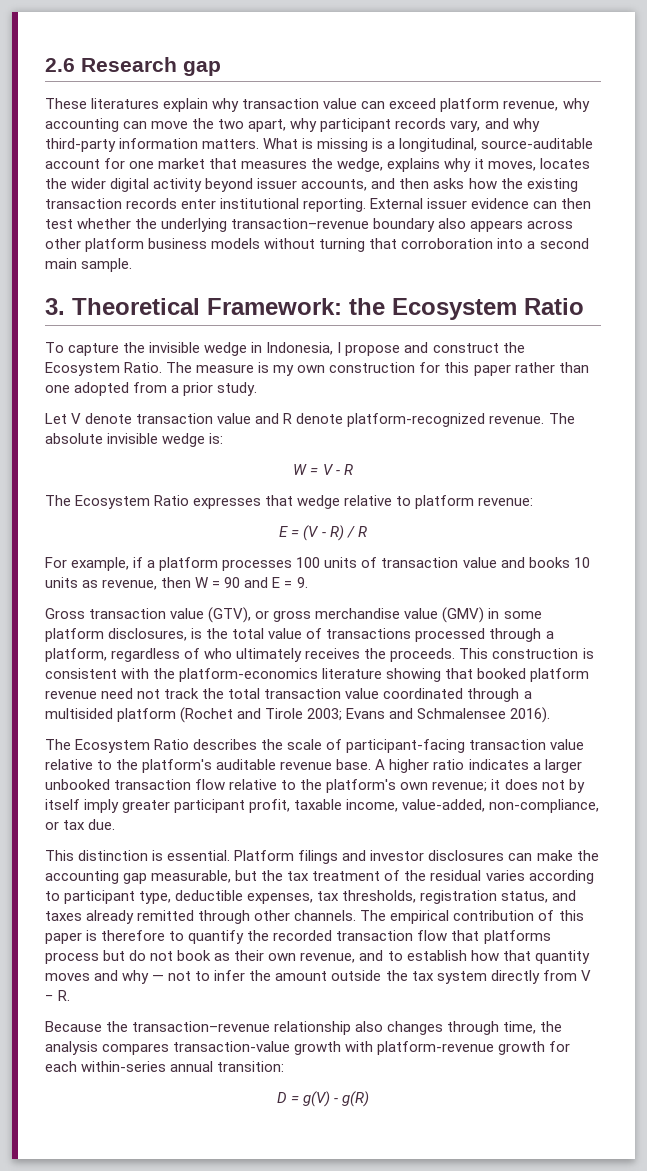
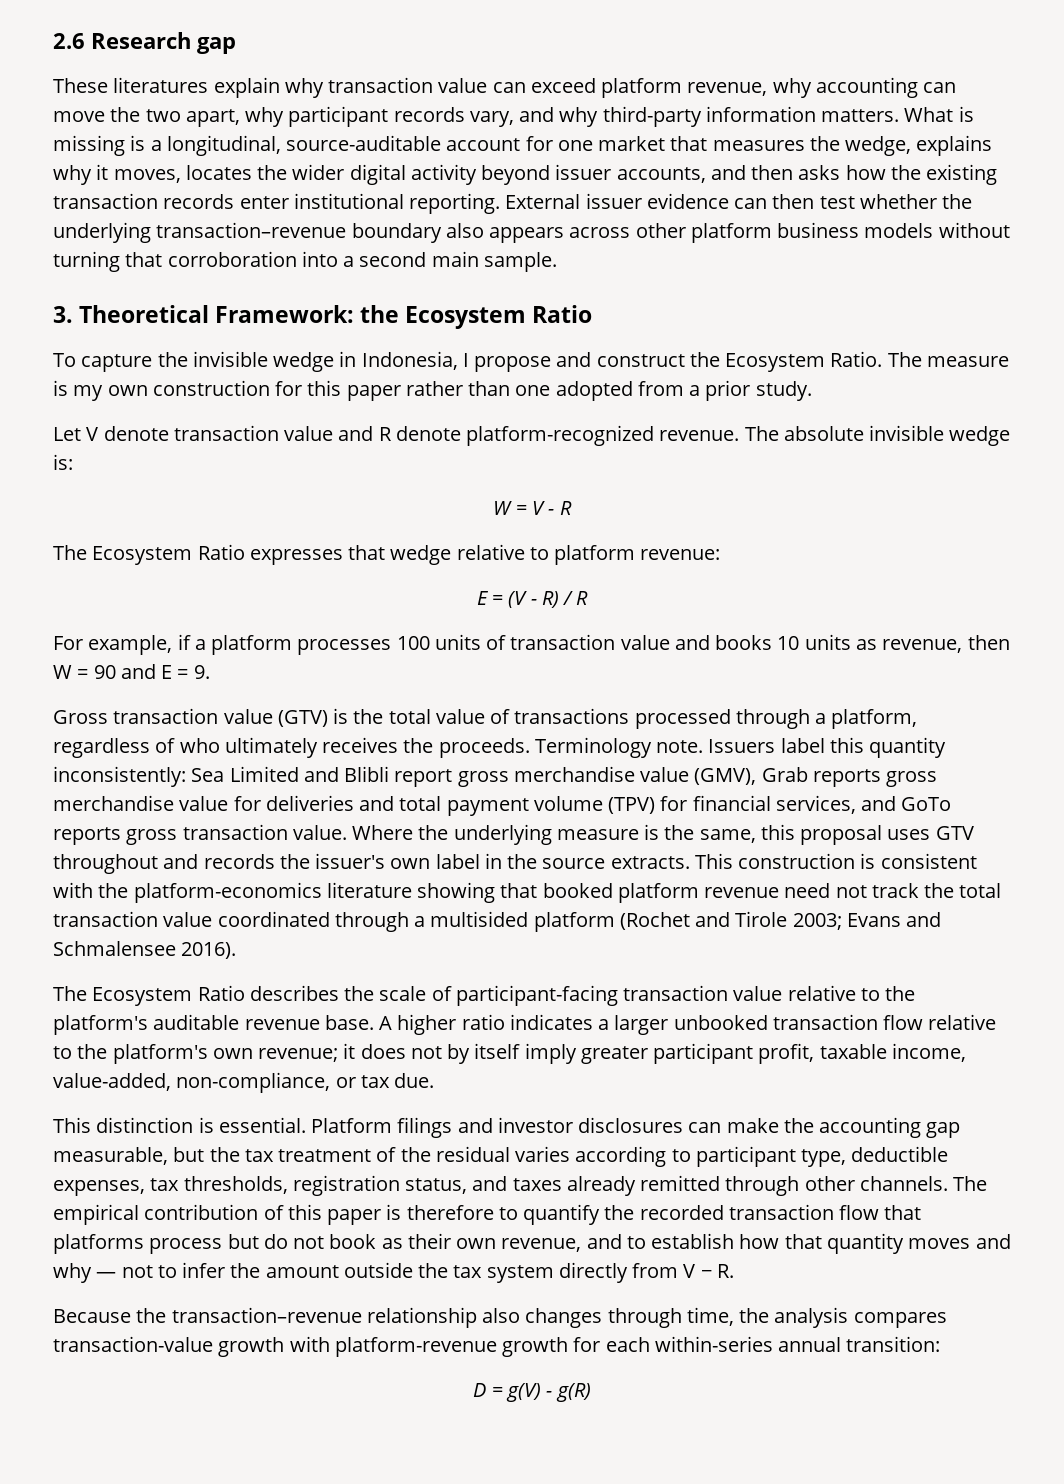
- Gross transaction value (GTV), or gross merchandise value (GMV) in some platform disclosures, is the total value of transactions processed through a platform, regardless of who ultimately receives the proceeds.
+ Gross transaction value (GTV) is the total value of transactions processed through a platform, regardless of who ultimately receives the proceeds.
+ Terminology note. Issuers label this quantity inconsistently: Sea Limited and Blibli report gross merchandise value (GMV), Grab reports gross merchandise value for deliveries and total payment volume (TPV) for financial services, and GoTo reports gross transaction value. Where the underlying measure is the same, this proposal uses GTV throughout and records the issuer's own label in the source extracts.

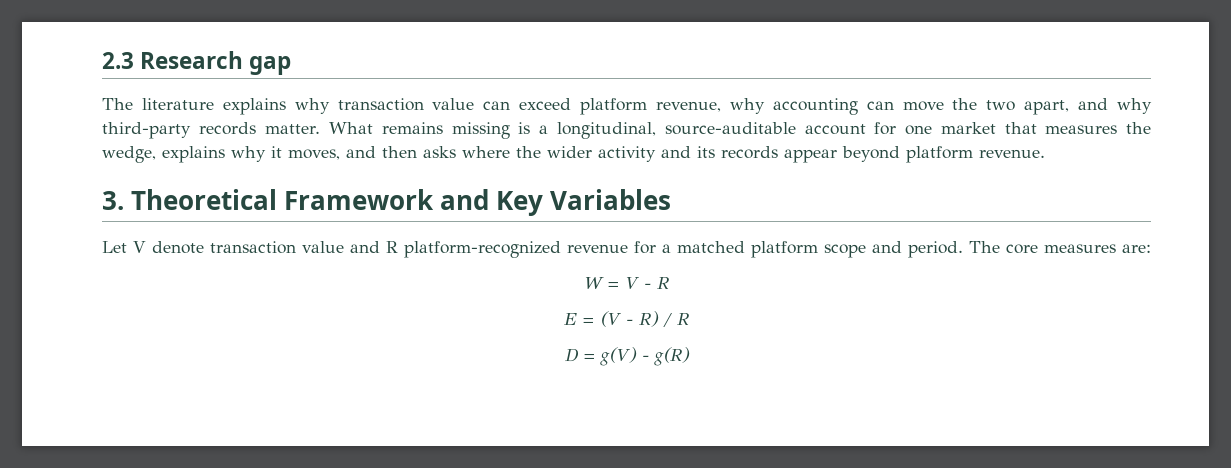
- 2.6 Research gap
+ 2.3 Research gap
- These literatures explain why transaction value can exceed platform revenue, why accounting can move the two apart, why participant records vary, and why third-party information matters. What is missing is a longitudinal, source-auditable account for one market that measures the wedge, explains why it moves, locates the wider digital activity beyond issuer accounts, and then asks how the existing transaction records enter institutional reporting. External issuer evidence can then test whether the underlying transaction–revenue boundary also appears across other platform business models without turning that corroboration into a second main sample.
- 3. Theoretical Framework: the Ecosystem Ratio
- To capture the invisible wedge in Indonesia, I propose and construct the Ecosystem Ratio. The measure is my own construction for this paper rather than one adopted from a prior study.
+ The literature explains why transaction value can exceed platform revenue, why accounting can move the two apart, and why third-party records matter. What remains missing is a longitudinal, source-auditable account for one market that measures the wedge, explains why it moves, and then asks where the wider activity and its records appear beyond platform revenue.
+ 3. Theoretical Framework and Key Variables
- Let V denote transaction value and R denote platform-recognized revenue. The absolute invisible wedge is:
+ Let V denote transaction value and R platform-recognized revenue for a matched platform scope and period. The core measures are:
- The Ecosystem Ratio expresses that wedge relative to platform revenue:
- For example, if a platform processes 100 units of transaction value and books 10 units as revenue, then W = 90 and E = 9.
- Gross transaction value (GTV) is the total value of transactions processed through a platform, regardless of who ultimately receives the proceeds. Terminology note. Issuers label this quantity inconsistently: Sea Limited and Blibli report gross merchandise value (GMV), Grab reports gross merchandise value for deliveries and total payment volume (TPV) for financial services, and GoTo reports gross transaction value. Where the underlying measure is the same, this proposal uses GTV throughout and records the issuer's own label in the source extracts. This construction is consistent with the platform-economics literature showing that booked platform revenue need not track the total transaction value coordinated through a multisided platform (Rochet and Tirole 2003; Evans and Schmalensee 2016).
- The Ecosystem Ratio describes the scale of participant-facing transaction value relative to the platform's auditable revenue base. A higher ratio indicates a larger unbooked transaction flow relative to the platform's own revenue; it does not by itself imply greater participant profit, taxable income, value-added, non-compliance, or tax due.
- This distinction is essential. Platform filings and investor disclosures can make the accounting gap measurable, but the tax treatment of the residual varies according to participant type, deductible expenses, tax thresholds, registration status, and taxes already remitted through other channels. The empirical contribution of this paper is therefore to quantify the recorded transaction flow that platforms process but do not book as their own revenue, and to establish how that quantity moves and why — not to infer the amount outside the tax system directly from V − R.
- Because the transaction–revenue relationship also changes through time, the analysis compares transaction-value growth with platform-revenue growth for each within-series annual transition:

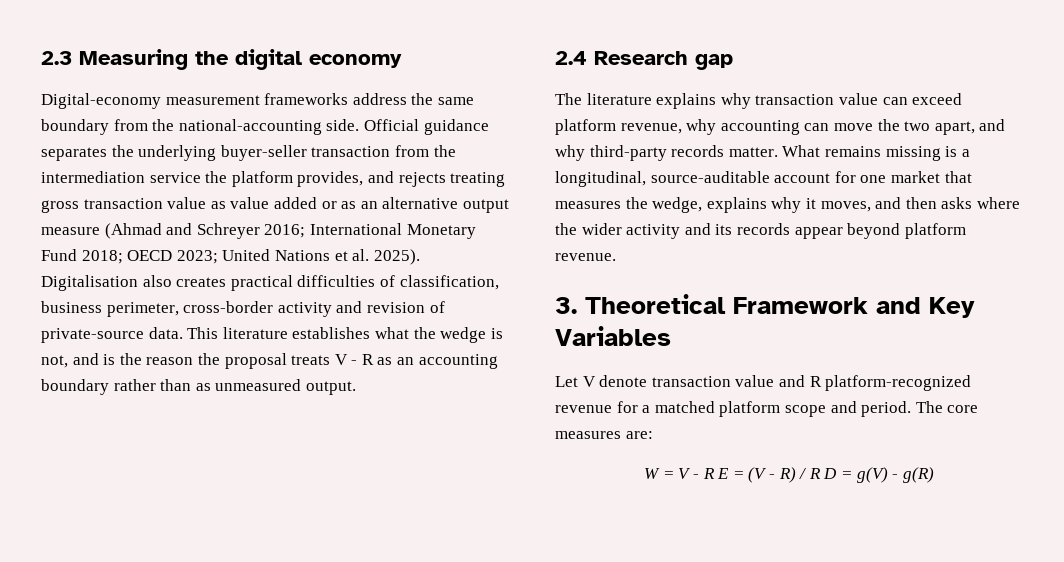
- 2.3 Research gap
+ 2.3 Measuring the digital economy
+ Digital-economy measurement frameworks address the same boundary from the national-accounting side. Official guidance separates the underlying buyer-seller transaction from the intermediation service the platform provides, and rejects treating gross transaction value as value added or as an alternative output measure (Ahmad and Schreyer 2016; International Monetary Fund 2018; OECD 2023; United Nations et al. 2025). Digitalisation also creates practical difficulties of classification, business perimeter, cross-border activity and revision of private-source data. This literature establishes what the wedge is not, and is the reason the proposal treats V - R as an accounting boundary rather than as unmeasured output.
+ 2.4 Research gap
- W = V - R
- E = (V - R) / R
- D = g(V) - g(R)
+ W = V - R E = (V - R) / R D = g(V) - g(R)

